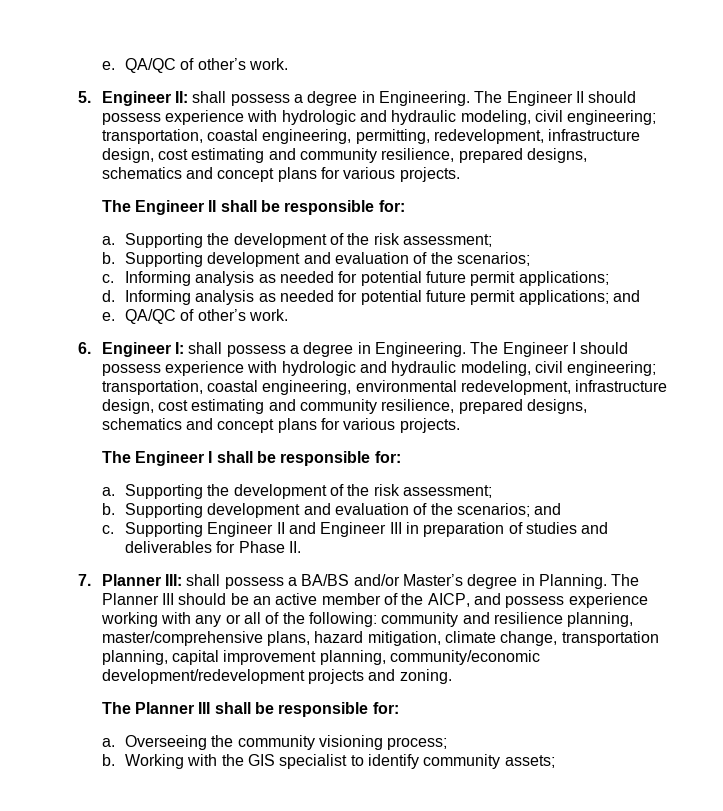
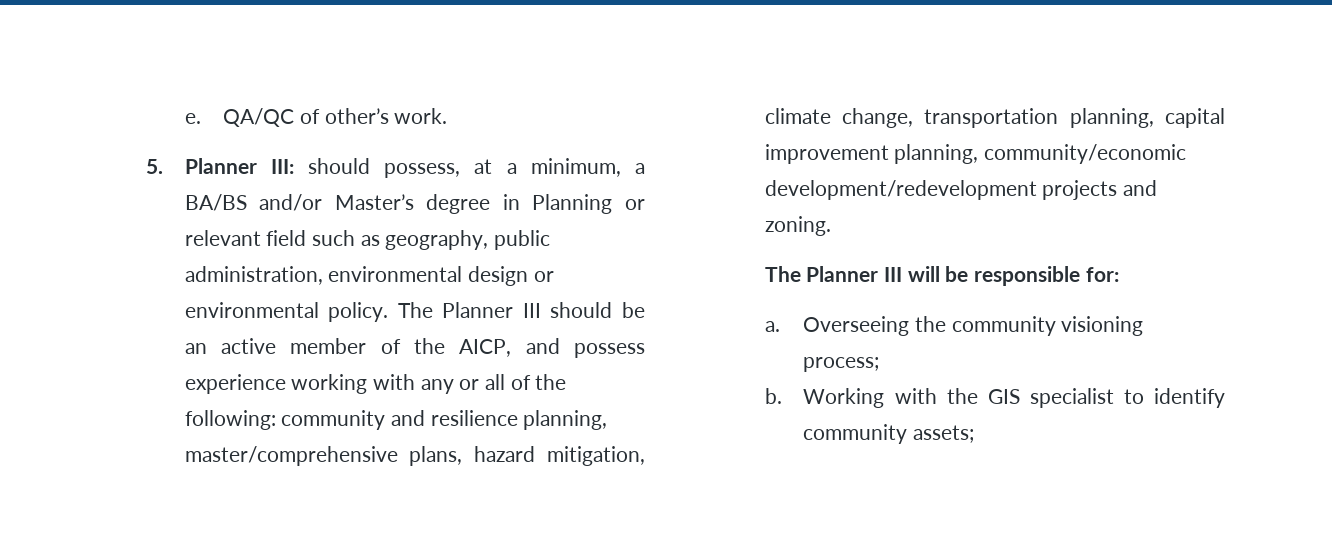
- 5. Engineer II: shall possess a degree in Engineering. The Engineer II should possess experience with hydrologic and hydraulic modeling, civil engineering; transportation, coastal engineering, permitting, redevelopment, infrastructure design, cost estimating and community resilience, prepared designs, schematics and concept plans for various projects.
- The Engineer II shall be responsible for:
- a. Supporting the development of the risk assessment;
- b. Supporting development and evaluation of the scenarios;
- c. Informing analysis as needed for potential future permit applications;
- d. Informing analysis as needed for potential future permit applications; and
- e. QA/QC of other’s work.
- 6. Engineer I: shall possess a degree in Engineering. The Engineer I should possess experience with hydrologic and hydraulic modeling, civil engineering; transportation, coastal engineering, environmental redevelopment, infrastructure design, cost estimating and community resilience, prepared designs, schematics and concept plans for various projects.
- The Engineer I shall be responsible for:
- a. Supporting the development of the risk assessment;
- b. Supporting development and evaluation of the scenarios; and
- c. Supporting Engineer II and Engineer III in preparation of studies and deliverables for Phase II.
- 7. Planner III: shall possess a BA/BS and/or Master’s degree in Planning.
+ 5. Planner III: should possess, at a minimum, a BA/BS and/or Master’s degree in Planning or relevant field such as geography, public administration, environmental design or environmental policy.
- The Planner III shall be responsible for:
+ The Planner III will be responsible for:

